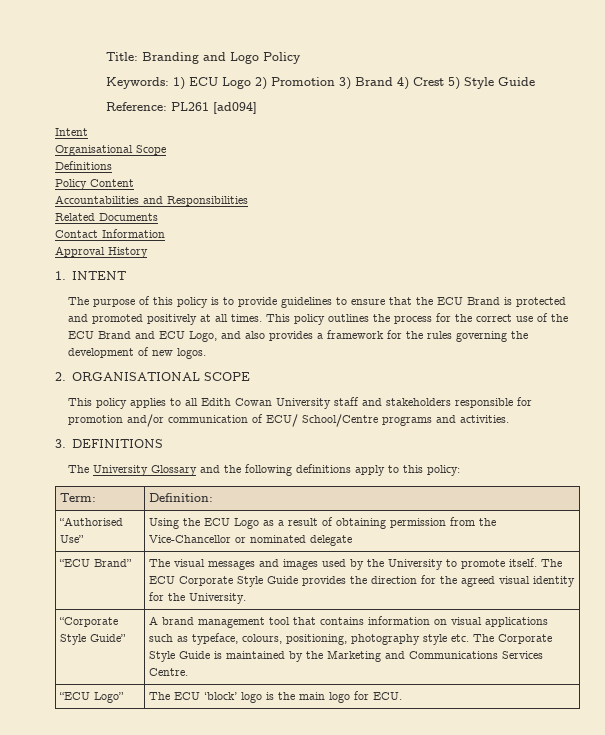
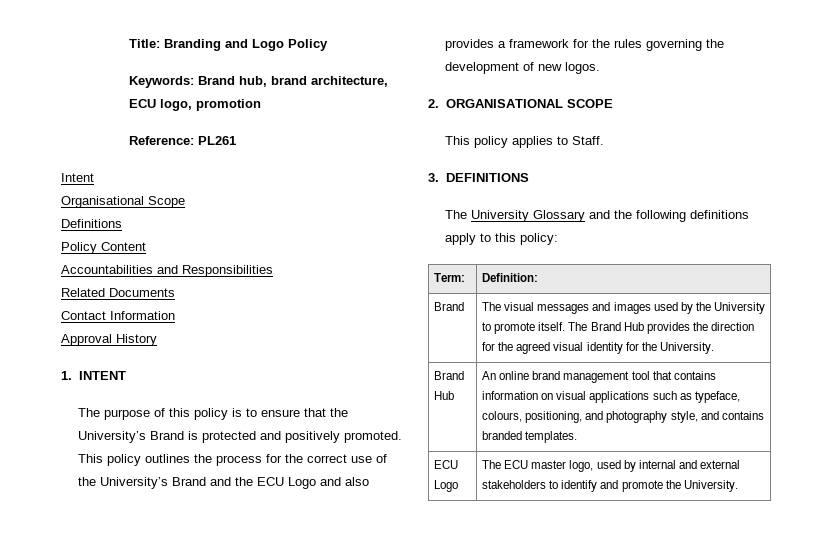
- Keywords: 1) ECU Logo 2) Promotion 3) Brand 4) Crest 5) Style Guide
+ Keywords: Brand hub, brand architecture, ECU logo, promotion
- Reference: PL261 [ad094]
+ Reference: PL261
- The purpose of this policy is to provide guidelines to ensure that the ECU Brand is protected and promoted positively at all times.
+ The purpose of this policy is to ensure that the University’s Brand is protected and positively promoted.
- This policy outlines the process for the correct use of the ECU Brand and ECU Logo, and also provides a framework for the rules governing the development of new logos.
+ This policy outlines the process for the correct use of the University’s Brand and the ECU Logo and also provides a framework for the rules governing the development of new logos.
- This policy applies to all Edith Cowan University staff and stakeholders responsible for promotion and/or communication of ECU/ School/Centre programs and activities.
+ This policy applies to Staff.
- “Authorised Use” | Using the ECU Logo as a result of obtaining permission from the Vice-Chancellor or nominated delegate
- “ECU Brand” | The visual messages and images used by the University to promote itself. The ECU Corporate Style Guide provides the direction for the agreed visual identity for the University.
+ Brand | The visual messages and images used by the University to promote itself. The Brand Hub provides the direction for the agreed visual identity for the University.
- “Corporate Style Guide” | A brand management tool that contains information on visual applications such as typeface, colours, positioning, photography style etc. The Corporate Style Guide is maintained by the Marketing and Communications Services Centre.
- “ECU Logo” | The ECU ‘block’ logo is the main logo for ECU.
+ Brand Hub | An online brand management tool that contains information on visual applications such as typeface, colours, positioning, and photography style, and contains branded templates.
+ ECU Logo | The ECU master logo, used by internal and external stakeholders to identify and promote the University.

